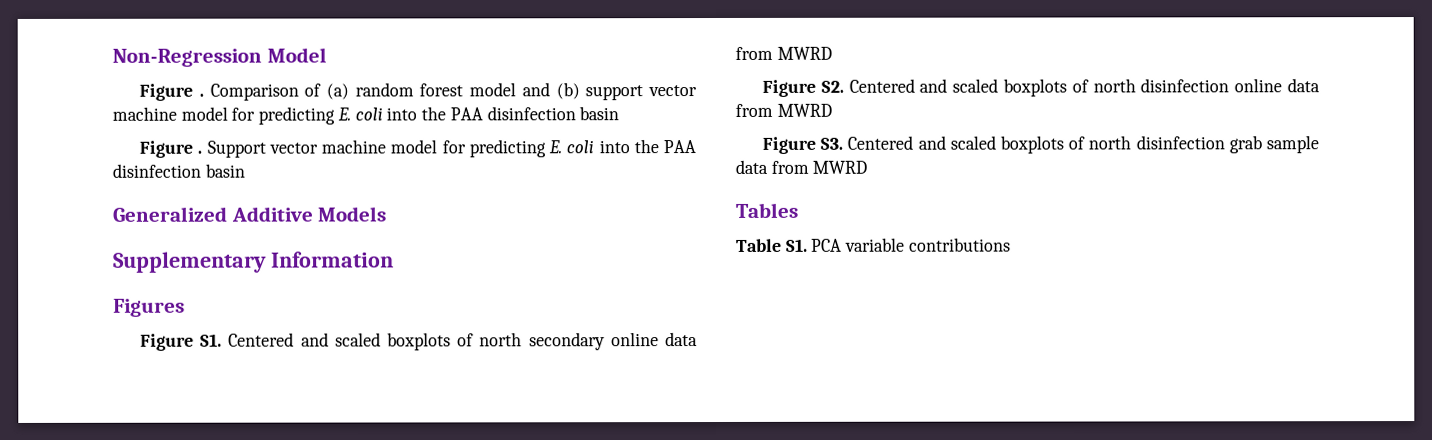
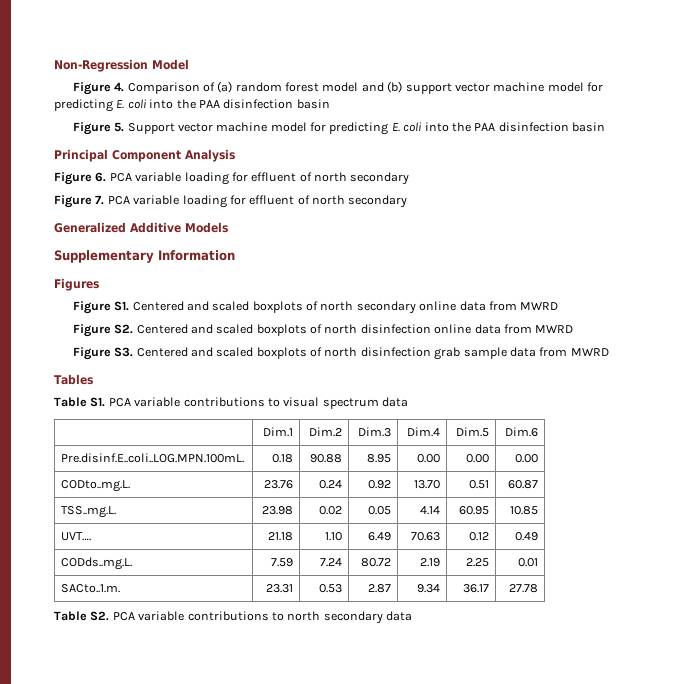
- Figure . Comparison of (a) random forest model and (b) support vector machine model for predicting E. coli into the PAA disinfection basin
+ Figure 4. Comparison of (a) random forest model and (b) support vector machine model for predicting E. coli into the PAA disinfection basin
- Figure . Support vector machine model for predicting E. coli into the PAA disinfection basin
+ Figure 5. Support vector machine model for predicting E. coli into the PAA disinfection basin
+ Principal Component Analysis
+ Figure 6. PCA variable loading for effluent of north secondary
+ Figure 7. PCA variable loading for effluent of north secondary
- Table S1. PCA variable contributions
+ Table S1. PCA variable contributions to visual spectrum data
+ | Dim.1 | Dim.2 | Dim.3 | Dim.4 | Dim.5 | Dim.6
+ Pre.disinf.E..coli..LOG.MPN.100mL. | 0.18 | 90.88 | 8.95 | 0.00 | 0.00 | 0.00
+ CODto..mg.L. | 23.76 | 0.24 | 0.92 | 13.70 | 0.51 | 60.87
+ TSS..mg.L. | 23.98 | 0.02 | 0.05 | 4.14 | 60.95 | 10.85
+ UVT…. | 21.18 | 1.10 | 6.49 | 70.63 | 0.12 | 0.49
+ CODds..mg.L. | 7.59 | 7.24 | 80.72 | 2.19 | 2.25 | 0.01
+ SACto..1.m. | 23.31 | 0.53 | 2.87 | 9.34 | 36.17 | 27.78
+ Table S2. PCA variable contributions to north secondary data

